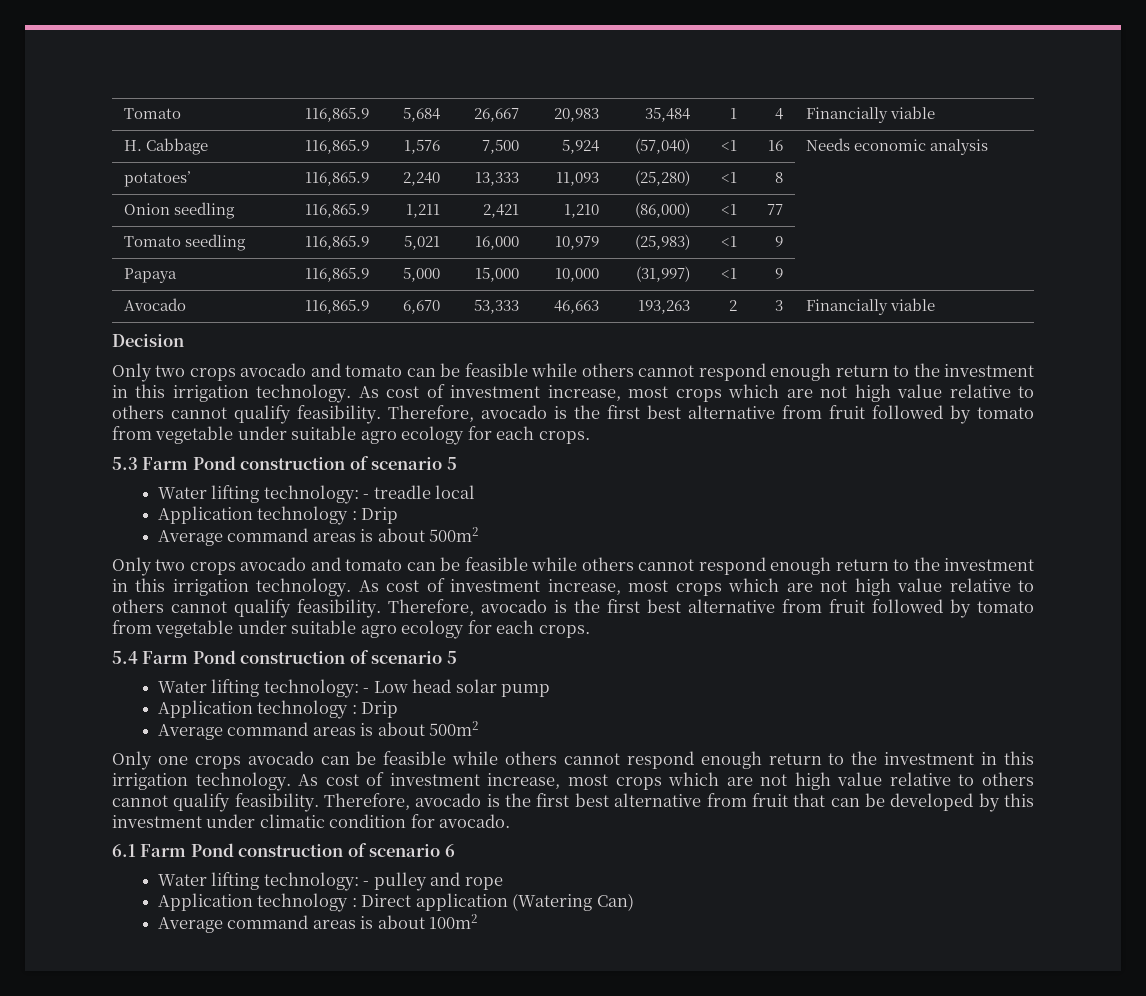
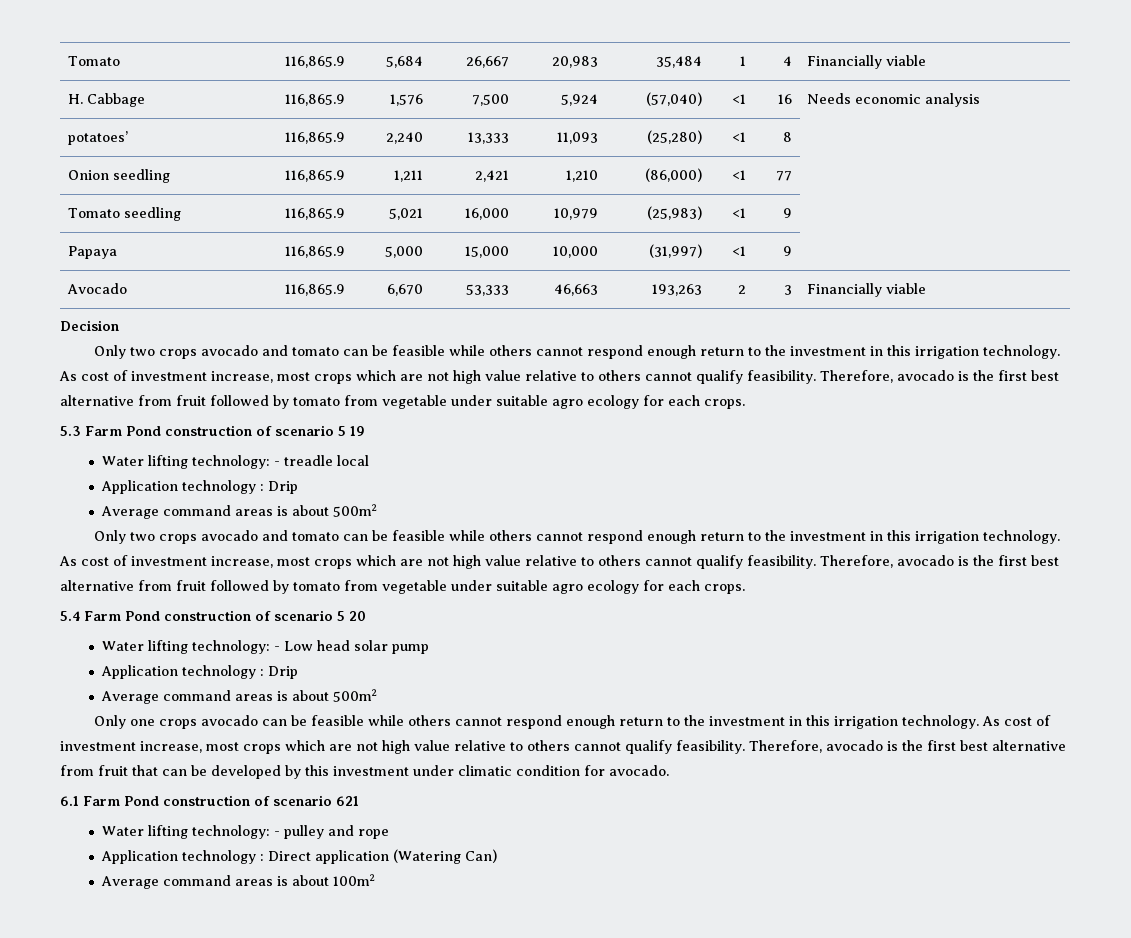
- 5.3 Farm Pond construction of scenario 5
+ 5.3 Farm Pond construction of scenario 5 19
- 5.4 Farm Pond construction of scenario 5
+ 5.4 Farm Pond construction of scenario 5 20
- 6.1 Farm Pond construction of scenario 6
+ 6.1 Farm Pond construction of scenario 621

